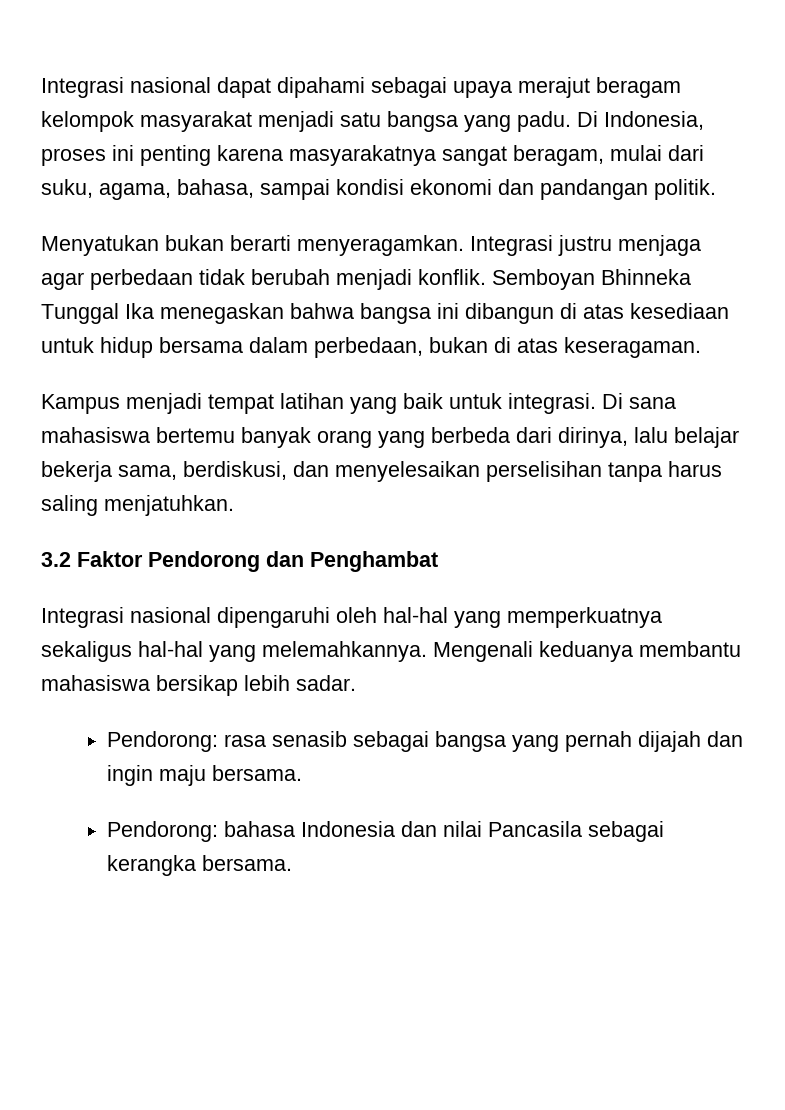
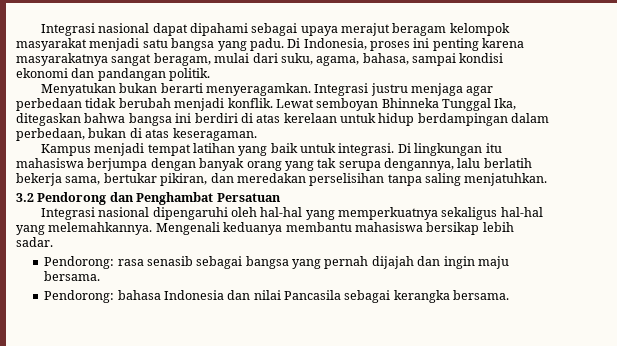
- Semboyan Bhinneka Tunggal Ika menegaskan bahwa bangsa ini dibangun di atas kesediaan untuk hidup bersama dalam perbedaan, bukan di atas keseragaman.
+ Lewat semboyan Bhinneka Tunggal Ika, ditegaskan bahwa bangsa ini berdiri di atas kerelaan untuk hidup berdampingan dalam perbedaan, bukan di atas keseragaman.
- Di sana mahasiswa bertemu banyak orang yang berbeda dari dirinya, lalu belajar bekerja sama, berdiskusi, dan menyelesaikan perselisihan tanpa harus saling menjatuhkan.
+ Di lingkungan itu mahasiswa berjumpa dengan banyak orang yang tak serupa dengannya, lalu berlatih bekerja sama, bertukar pikiran, dan meredakan perselisihan tanpa saling menjatuhkan.
- 3.2 Faktor Pendorong dan Penghambat
+ 3.2 Pendorong dan Penghambat Persatuan

